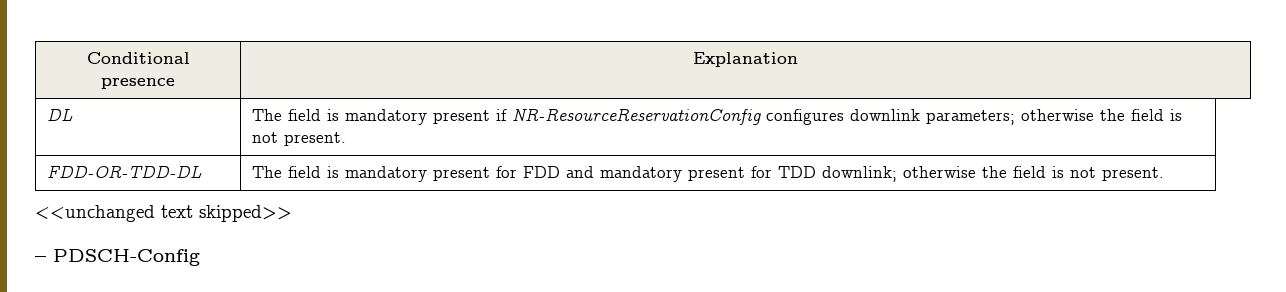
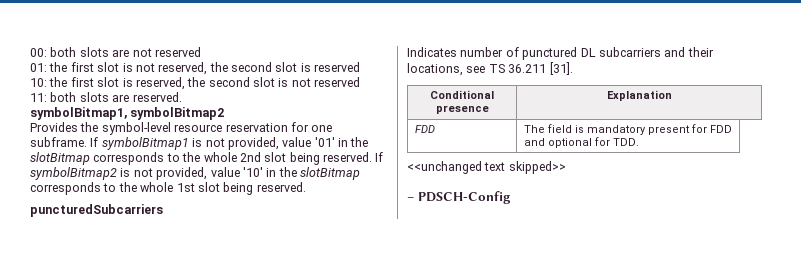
+ 00: both slots are not reserved
+ 01: the first slot is not reserved, the second slot is reserved
+ 10: the first slot is reserved, the second slot is not reserved
+ 11: both slots are reserved.
+ symbolBitmap1, symbolBitmap2
+ Provides the symbol-level resource reservation for one subframe. If symbolBitmap1 is not provided, value '01' in the slotBitmap corresponds to the whole 2nd slot being reserved. If symbolBitmap2 is not provided, value '10' in the slotBitmap corresponds to the whole 1st slot being reserved.
+ puncturedSubcarriers
+ Indicates number of punctured DL subcarriers and their locations, see TS 36.211 [31].
  Conditional presence | Explanation
- DL | The field is mandatory present if NR-ResourceReservationConfig configures downlink parameters; otherwise the field is not present.
- FDD-OR-TDD-DL | The field is mandatory present for FDD and mandatory present for TDD downlink; otherwise the field is not present.
+ FDD | The field is mandatory present for FDD and optional for TDD.

